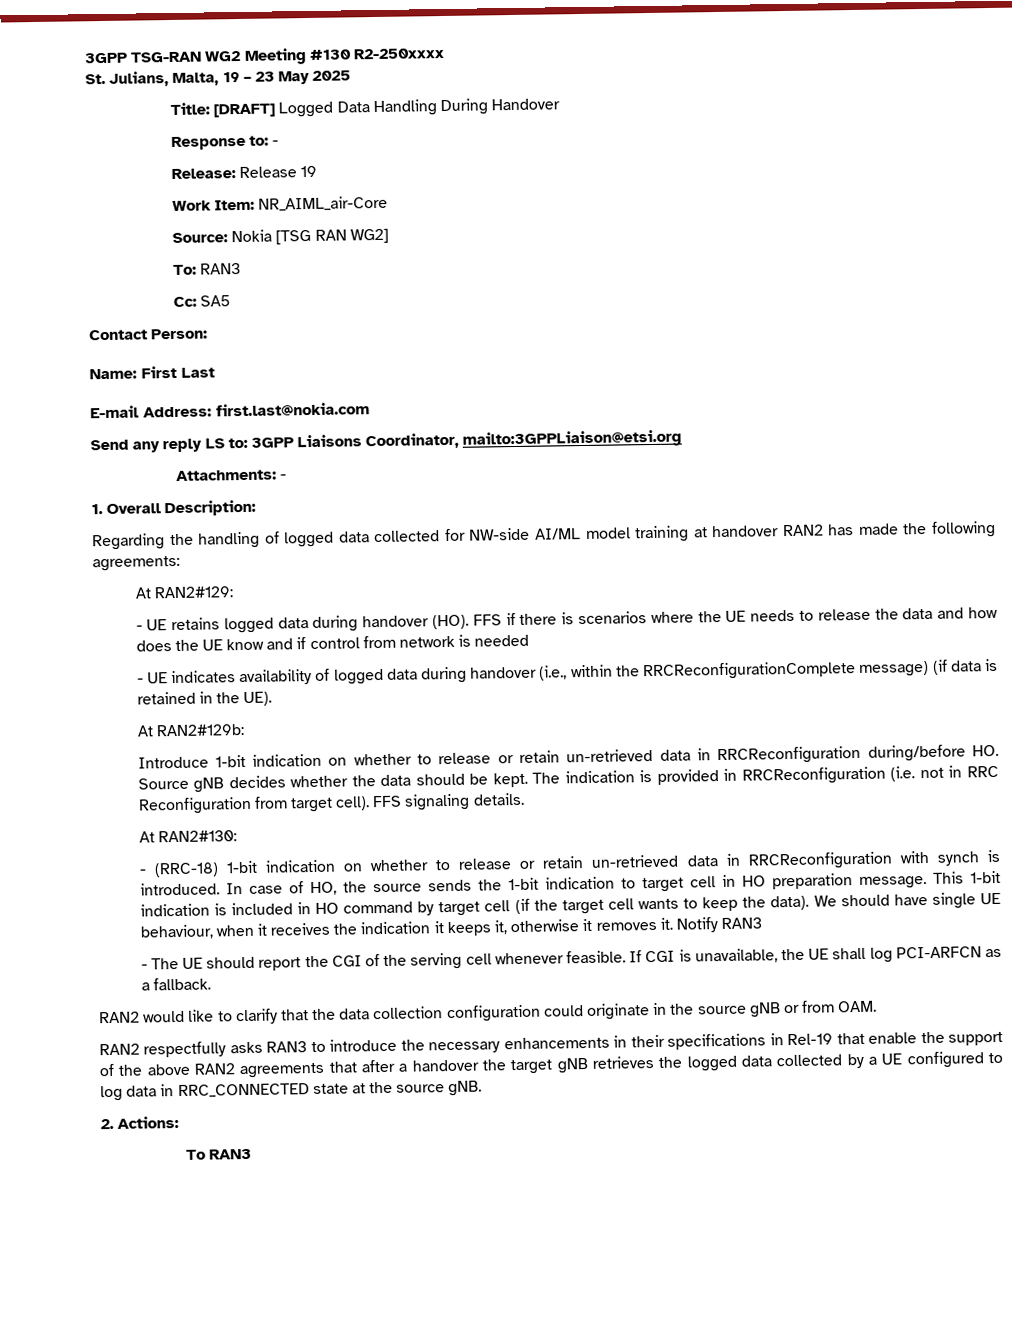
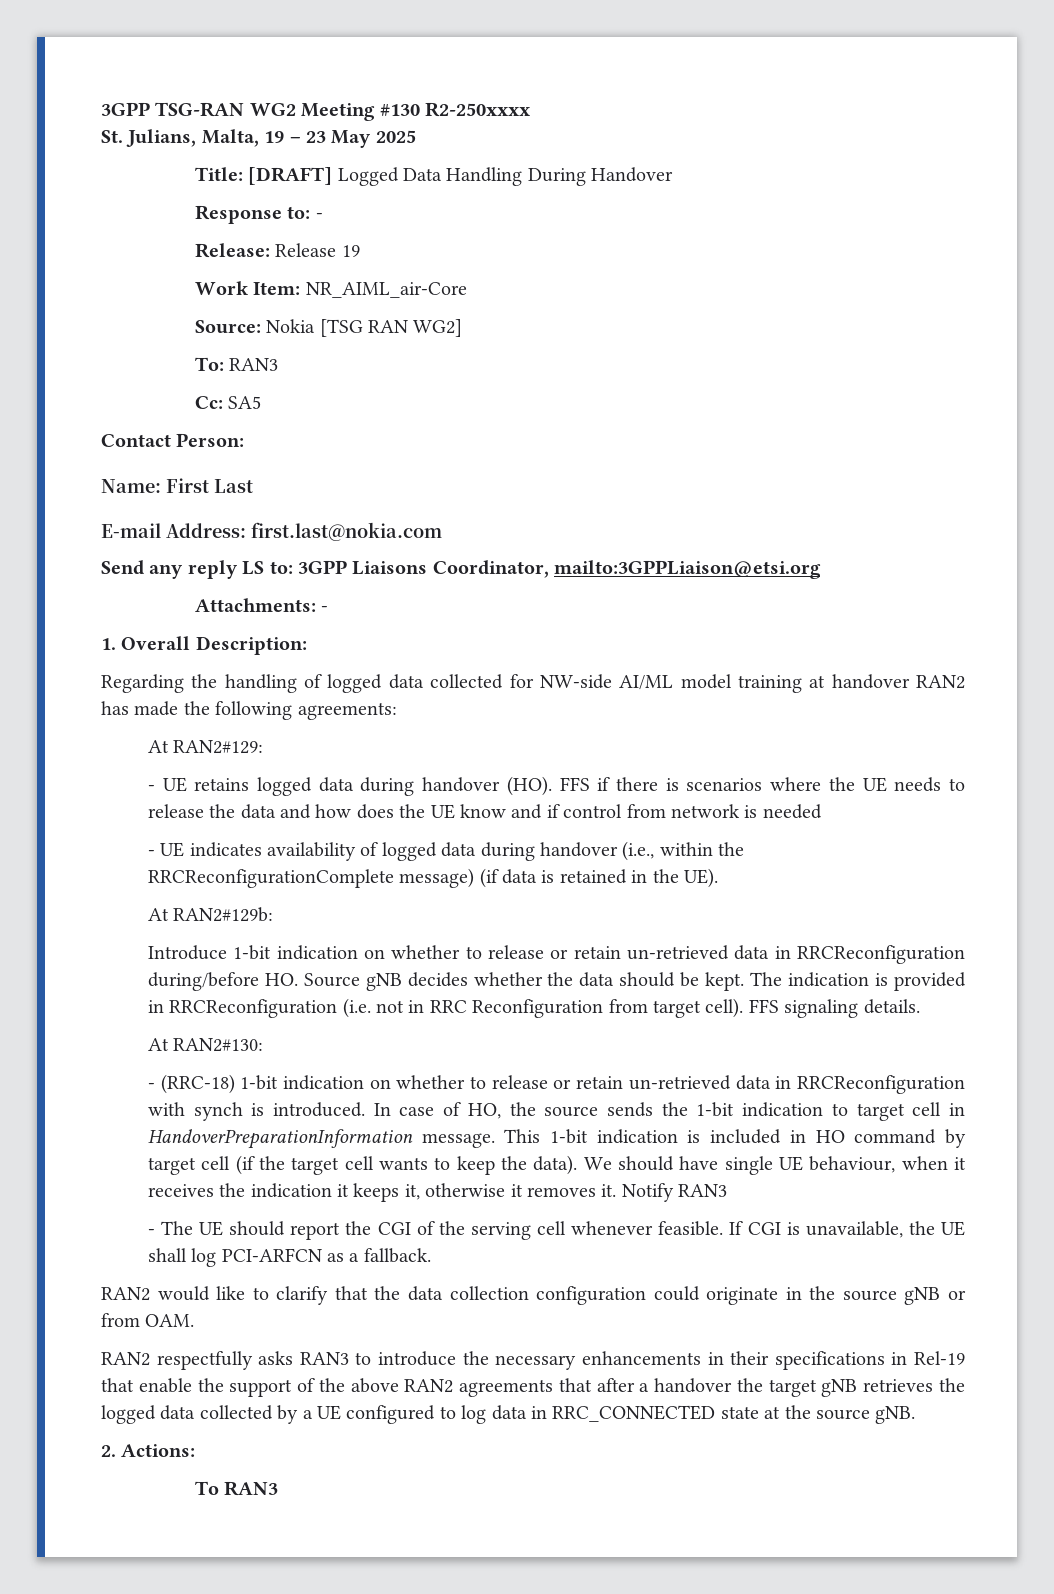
- In case of HO, the source sends the 1-bit indication to target cell in HO preparation message.
+ In case of HO, the source sends the 1-bit indication to target cell in HandoverPreparationInformation message.

